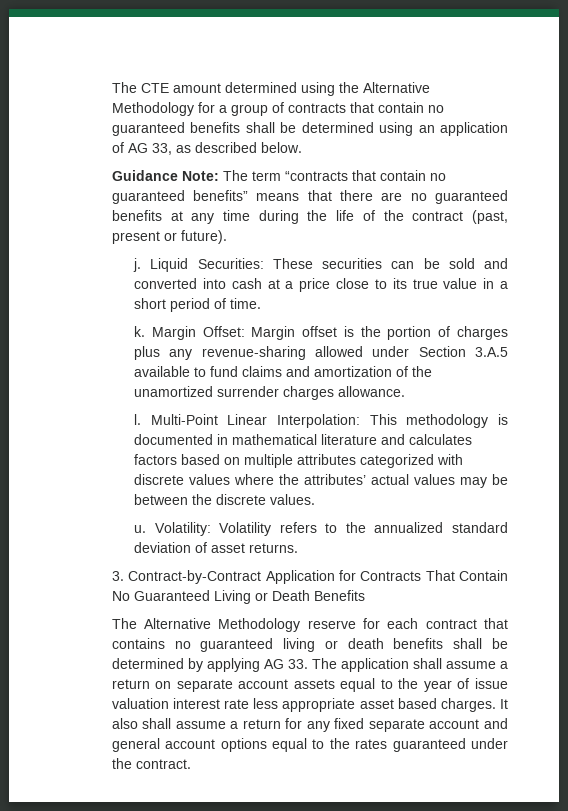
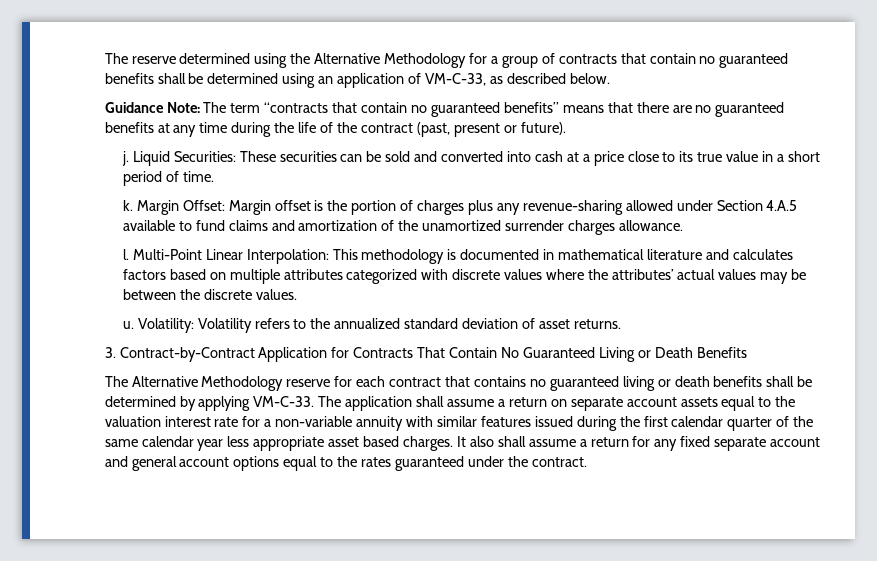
- The CTE amount determined using the Alternative Methodology for a group of contracts that contain no guaranteed benefits shall be determined using an application of AG 33, as described below.
+ The reserve determined using the Alternative Methodology for a group of contracts that contain no guaranteed benefits shall be determined using an application of VM-C-33, as described below.
- Margin Offset: Margin offset is the portion of charges plus any revenue-sharing allowed under Section 3.A.5 available to fund claims and amortization of the unamortized surrender charges allowance.
+ Margin Offset: Margin offset is the portion of charges plus any revenue-sharing allowed under Section 4.A.5 available to fund claims and amortization of the unamortized surrender charges allowance.
- The Alternative Methodology reserve for each contract that contains no guaranteed living or death benefits shall be determined by applying AG 33. The application shall assume a return on separate account assets equal to the year of issue valuation interest rate less appropriate asset based charges.
+ The Alternative Methodology reserve for each contract that contains no guaranteed living or death benefits shall be determined by applying VM-C-33. The application shall assume a return on separate account assets equal to the valuation interest rate for a non-variable annuity with similar features issued during the first calendar quarter of the same calendar year less appropriate asset based charges.

